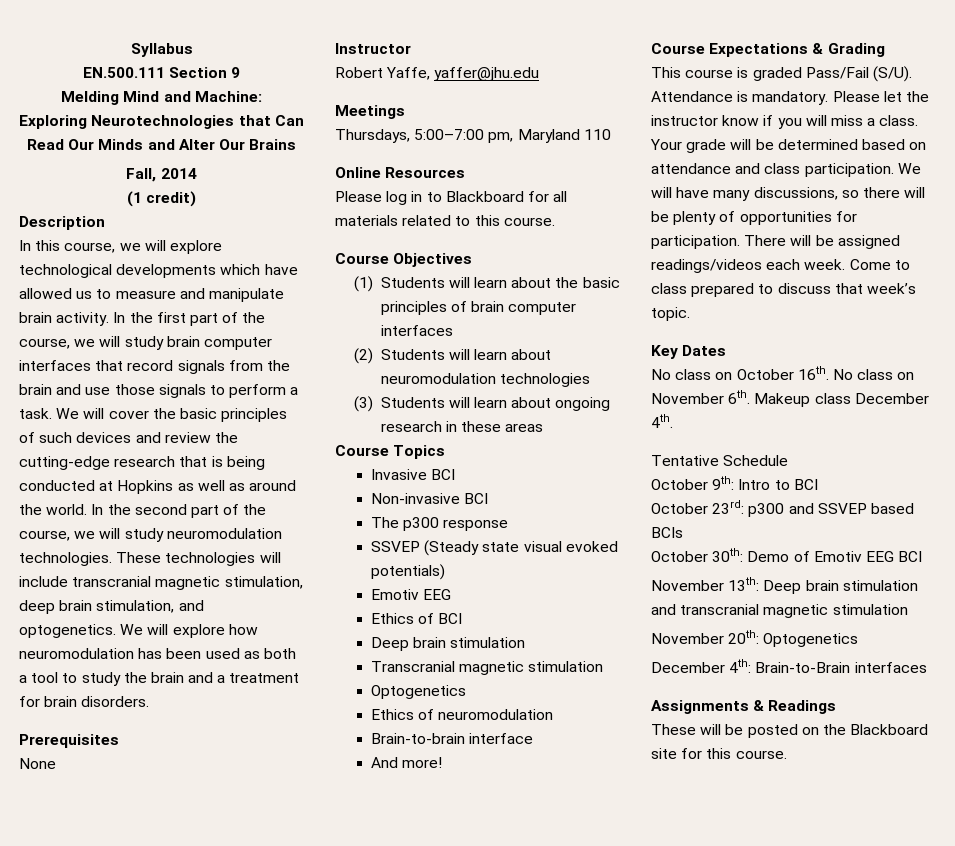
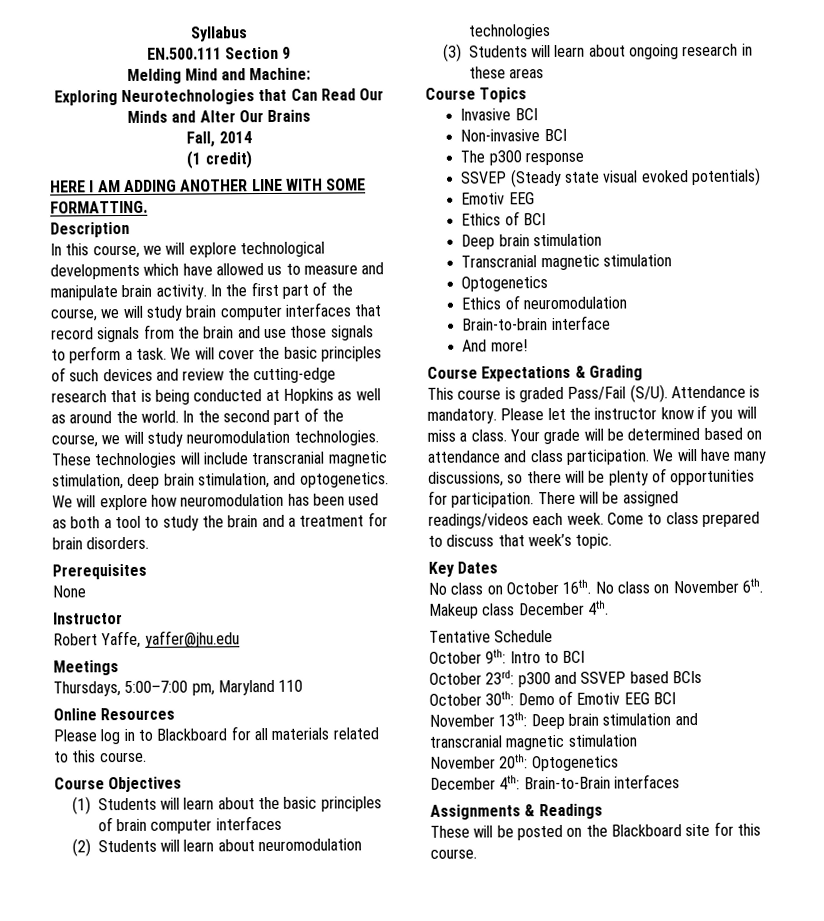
+ HERE I AM ADDING ANOTHER LINE WITH SOME FORMATTING.

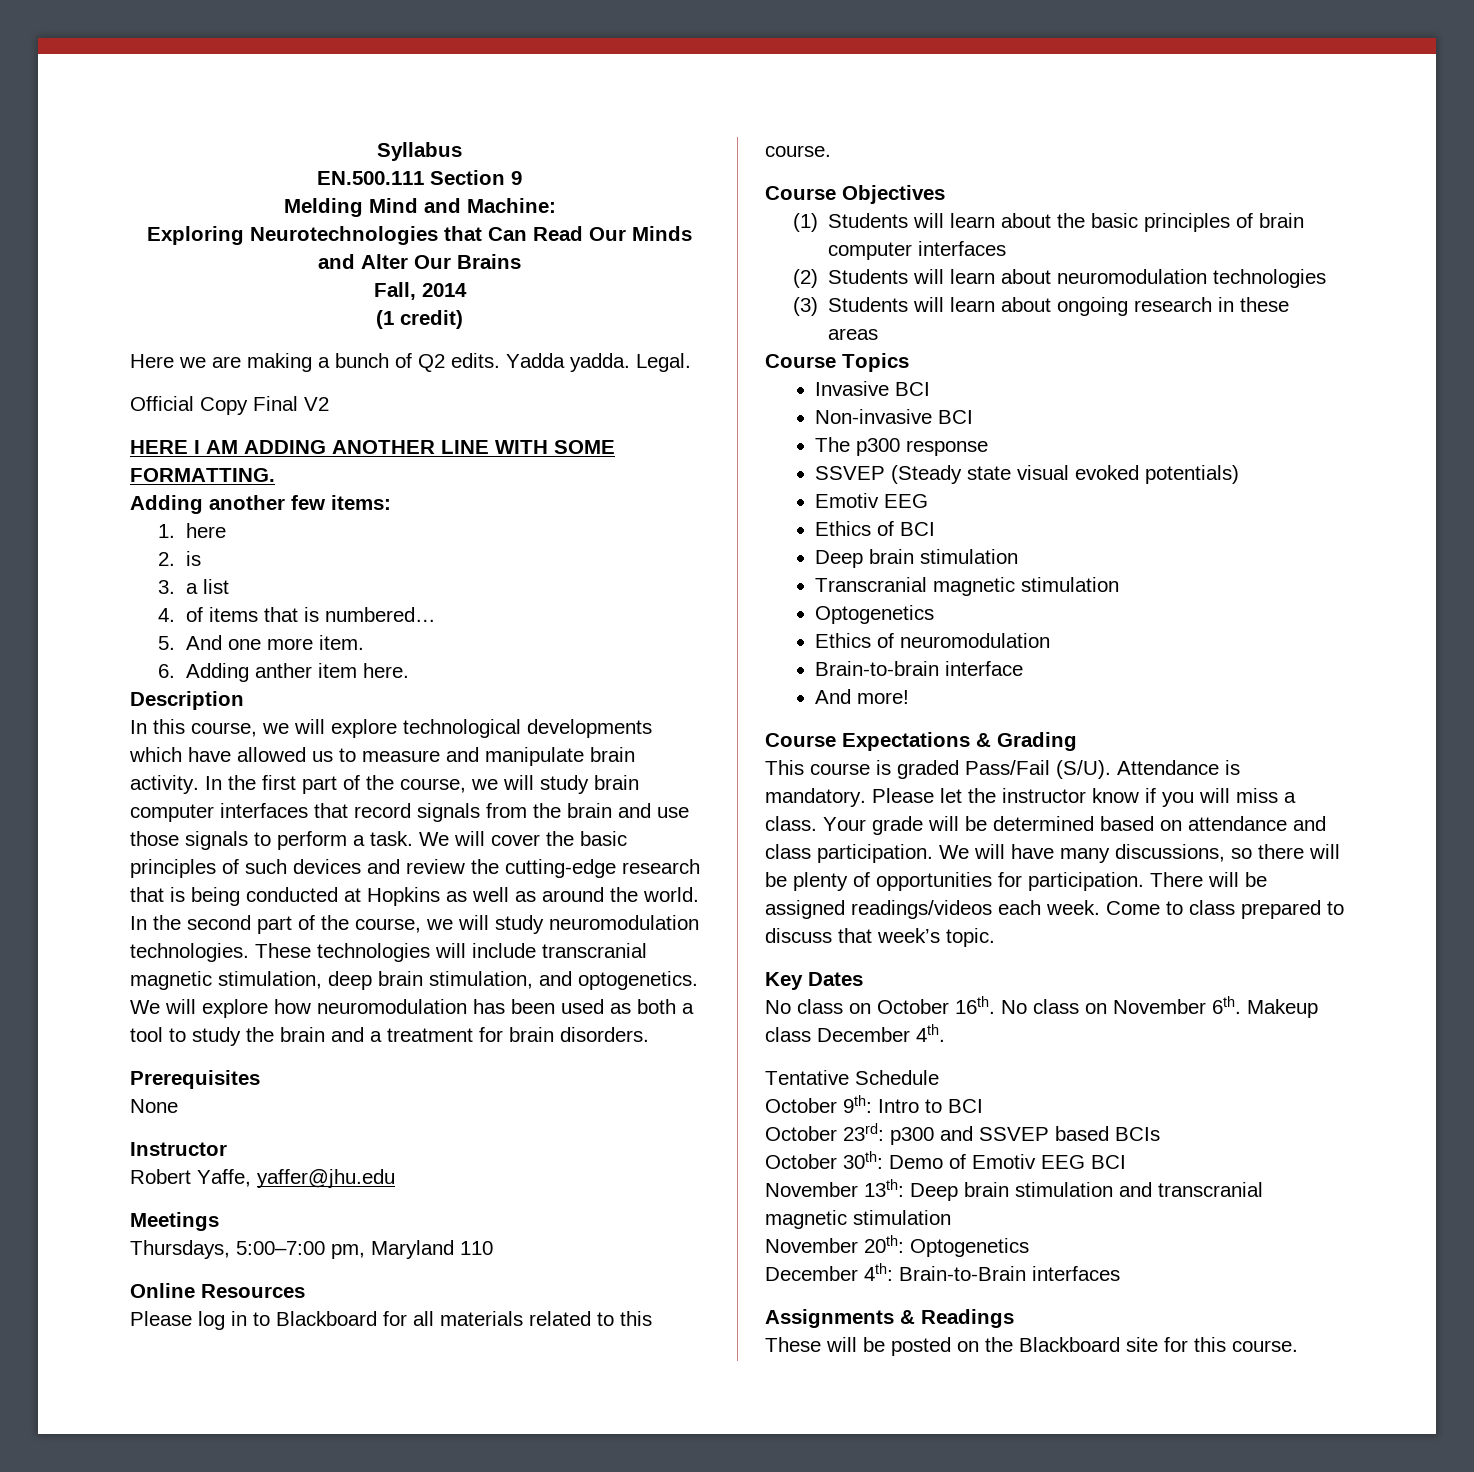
+ Here we are making a bunch of Q2 edits. Yadda yadda. Legal.
+ Official Copy Final V2
+ Adding another few items:
+ 1. here
+ 2. is
+ 3. a list
+ 4. of items that is numbered…
+ 5. And one more item.
+ 6. Adding anther item here.

